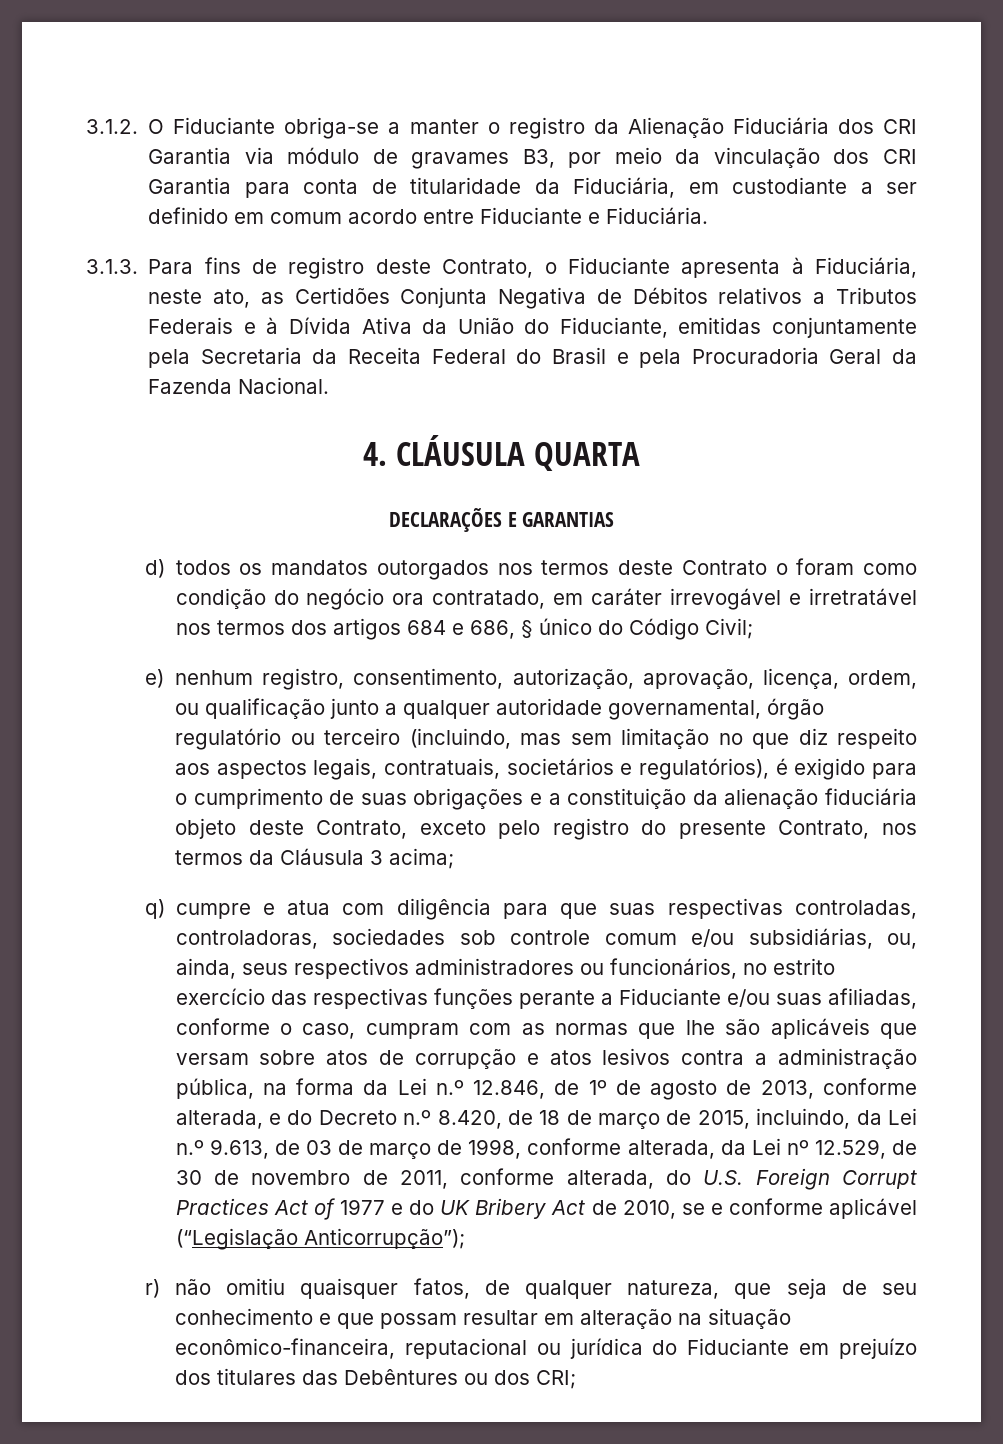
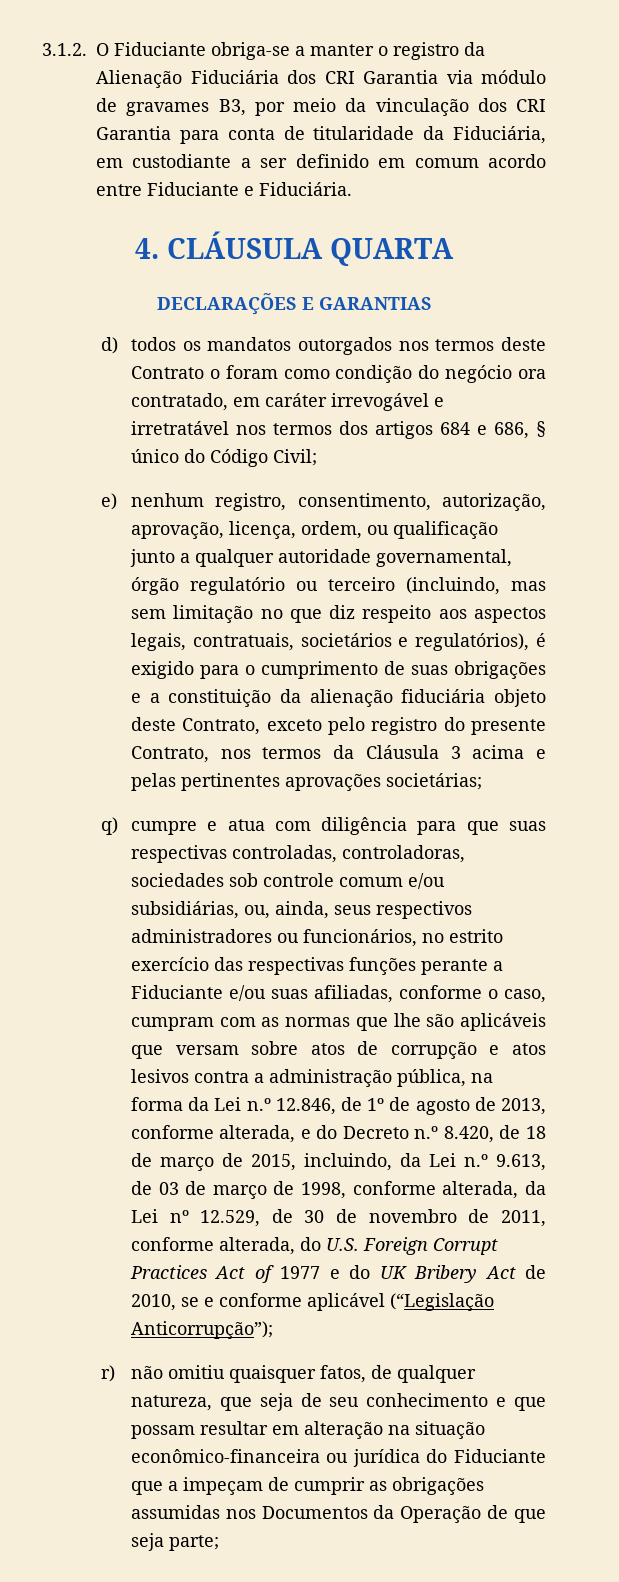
- 3.1.3. Para fins de registro deste Contrato, o Fiduciante apresenta à Fiduciária, neste ato, as Certidões Conjunta Negativa de Débitos relativos a Tributos Federais e à Dívida Ativa da União do Fiduciante, emitidas conjuntamente pela Secretaria da Receita Federal do Brasil e pela Procuradoria Geral da Fazenda Nacional.
- e) nenhum registro, consentimento, autorização, aprovação, licença, ordem, ou qualificação junto a qualquer autoridade governamental, órgão regulatório ou terceiro (incluindo, mas sem limitação no que diz respeito aos aspectos legais, contratuais, societários e regulatórios), é exigido para o cumprimento de suas obrigações e a constituição da alienação fiduciária objeto deste Contrato, exceto pelo registro do presente Contrato, nos termos da Cláusula 3 acima;
+ e) nenhum registro, consentimento, autorização, aprovação, licença, ordem, ou qualificação junto a qualquer autoridade governamental, órgão regulatório ou terceiro (incluindo, mas sem limitação no que diz respeito aos aspectos legais, contratuais, societários e regulatórios), é exigido para o cumprimento de suas obrigações e a constituição da alienação fiduciária objeto deste Contrato, exceto pelo registro do presente Contrato, nos termos da Cláusula 3 acima e pelas pertinentes aprovações societárias;
- r) não omitiu quaisquer fatos, de qualquer natureza, que seja de seu conhecimento e que possam resultar em alteração na situação econômico-financeira, reputacional ou jurídica do Fiduciante em prejuízo dos titulares das Debêntures ou dos CRI;
+ r) não omitiu quaisquer fatos, de qualquer natureza, que seja de seu conhecimento e que possam resultar em alteração na situação econômico-financeira ou jurídica do Fiduciante que a impeçam de cumprir as obrigações assumidas nos Documentos da Operação de que seja parte;

